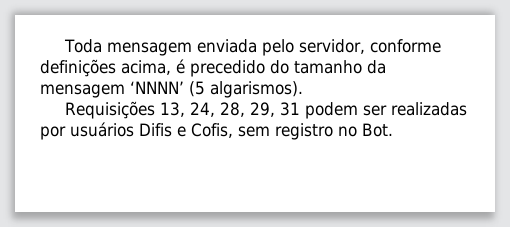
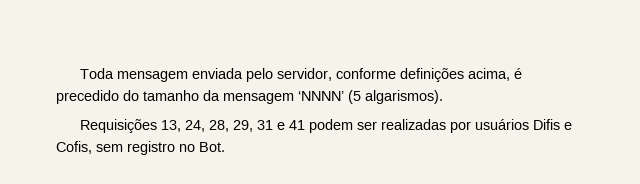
- Requisições 13, 24, 28, 29, 31 podem ser realizadas por usuários Difis e Cofis, sem registro no Bot.
+ Requisições 13, 24, 28, 29, 31 e 41 podem ser realizadas por usuários Difis e Cofis, sem registro no Bot.

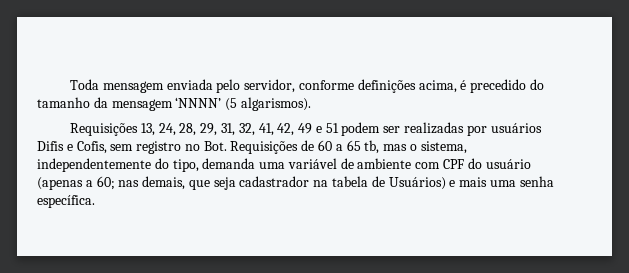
- Requisições 13, 24, 28, 29, 31 e 41 podem ser realizadas por usuários Difis e Cofis, sem registro no Bot.
+ Requisições 13, 24, 28, 29, 31, 32, 41, 42, 49 e 51 podem ser realizadas por usuários Difis e Cofis, sem registro no Bot. Requisições de 60 a 65 tb, mas o sistema, independentemente do tipo, demanda uma variável de ambiente com CPF do usuário (apenas a 60; nas demais, que seja cadastrador na tabela de Usuários) e mais uma senha específica.

